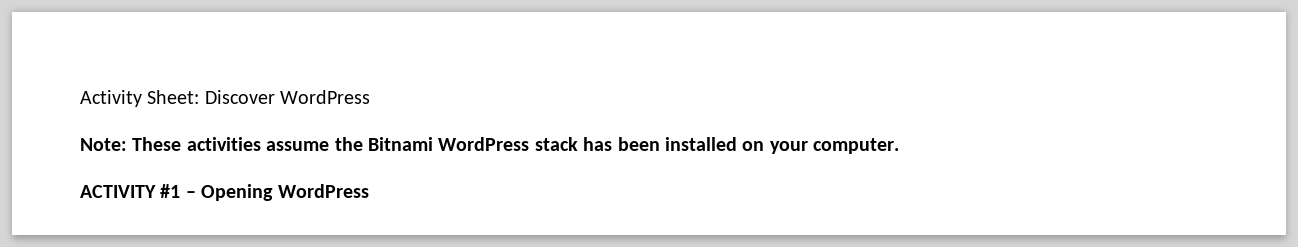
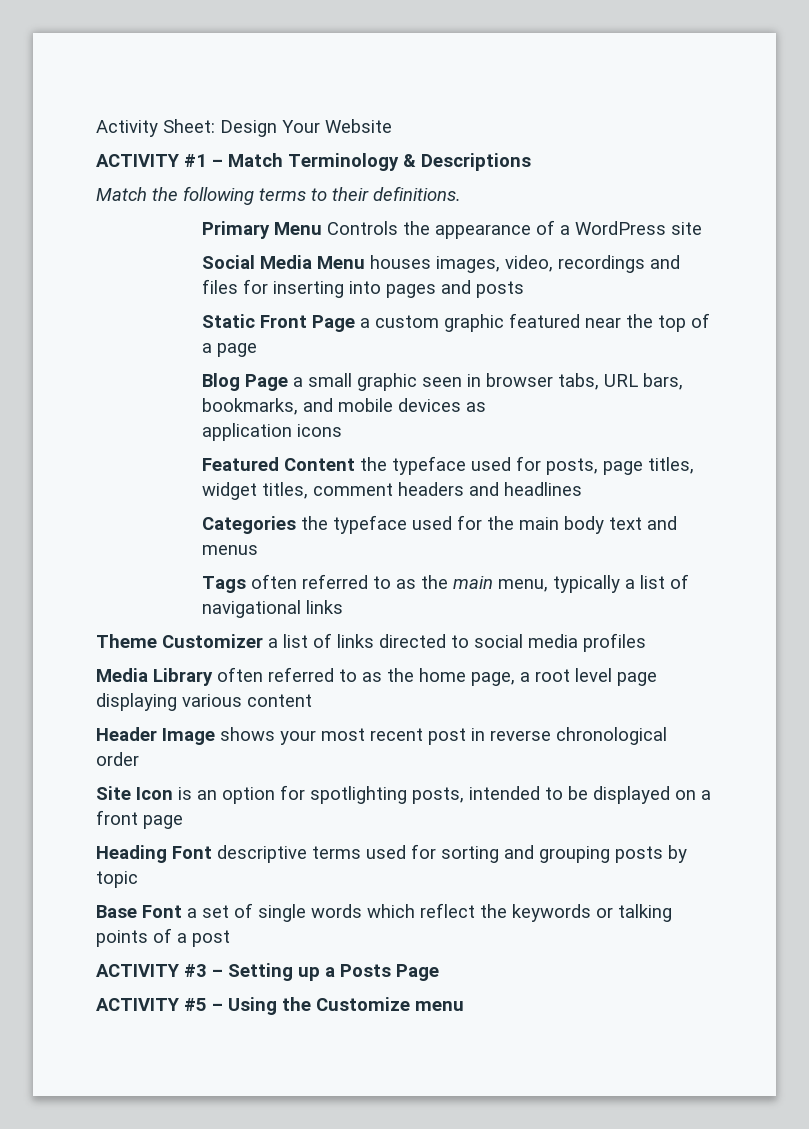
- Activity Sheet: Discover WordPress
- Note: These activities assume the Bitnami WordPress stack has been installed on your computer.
- ACTIVITY #1 – Opening WordPress
+ Activity Sheet: Design Your Website
+ ACTIVITY #1 – Match Terminology & Descriptions
+ Match the following terms to their definitions.
+ Primary Menu Controls the appearance of a WordPress site
+ Social Media Menu houses images, video, recordings and files for inserting into pages and posts
+ Static Front Page a custom graphic featured near the top of a page
+ Blog Page a small graphic seen in browser tabs, URL bars, bookmarks, and mobile devices as
+ application icons
+ Featured Content the typeface used for posts, page titles, widget titles, comment headers and headlines
+ Categories the typeface used for the main body text and menus
+ Tags often referred to as the main menu, typically a list of navigational links
+ Theme Customizer a list of links directed to social media profiles
+ Media Library often referred to as the home page, a root level page displaying various content
+ Header Image shows your most recent post in reverse chronological order
+ Site Icon is an option for spotlighting posts, intended to be displayed on a front page
+ Heading Font descriptive terms used for sorting and grouping posts by topic
+ Base Font a set of single words which reflect the keywords or talking points of a post
+ ACTIVITY #3 – Setting up a Posts Page
+ ACTIVITY #5 – Using the Customize menu

